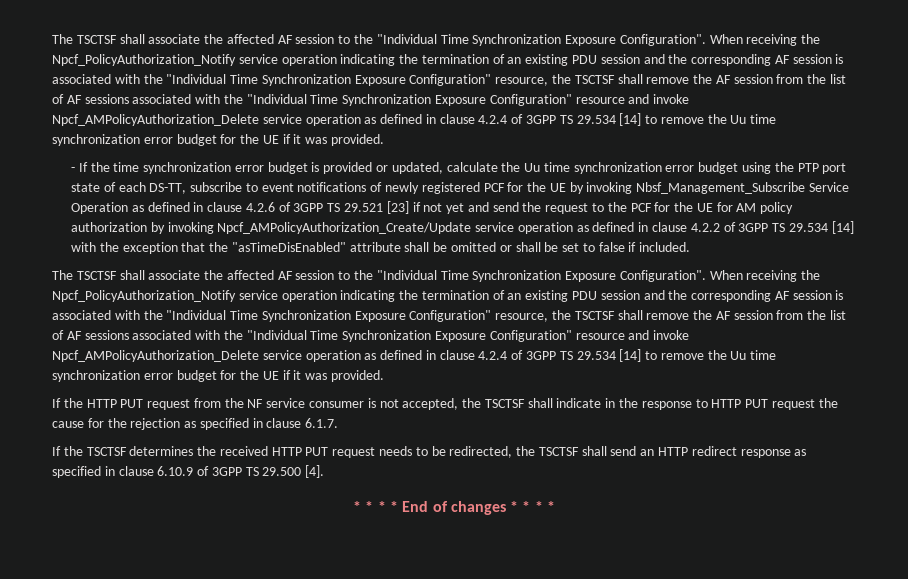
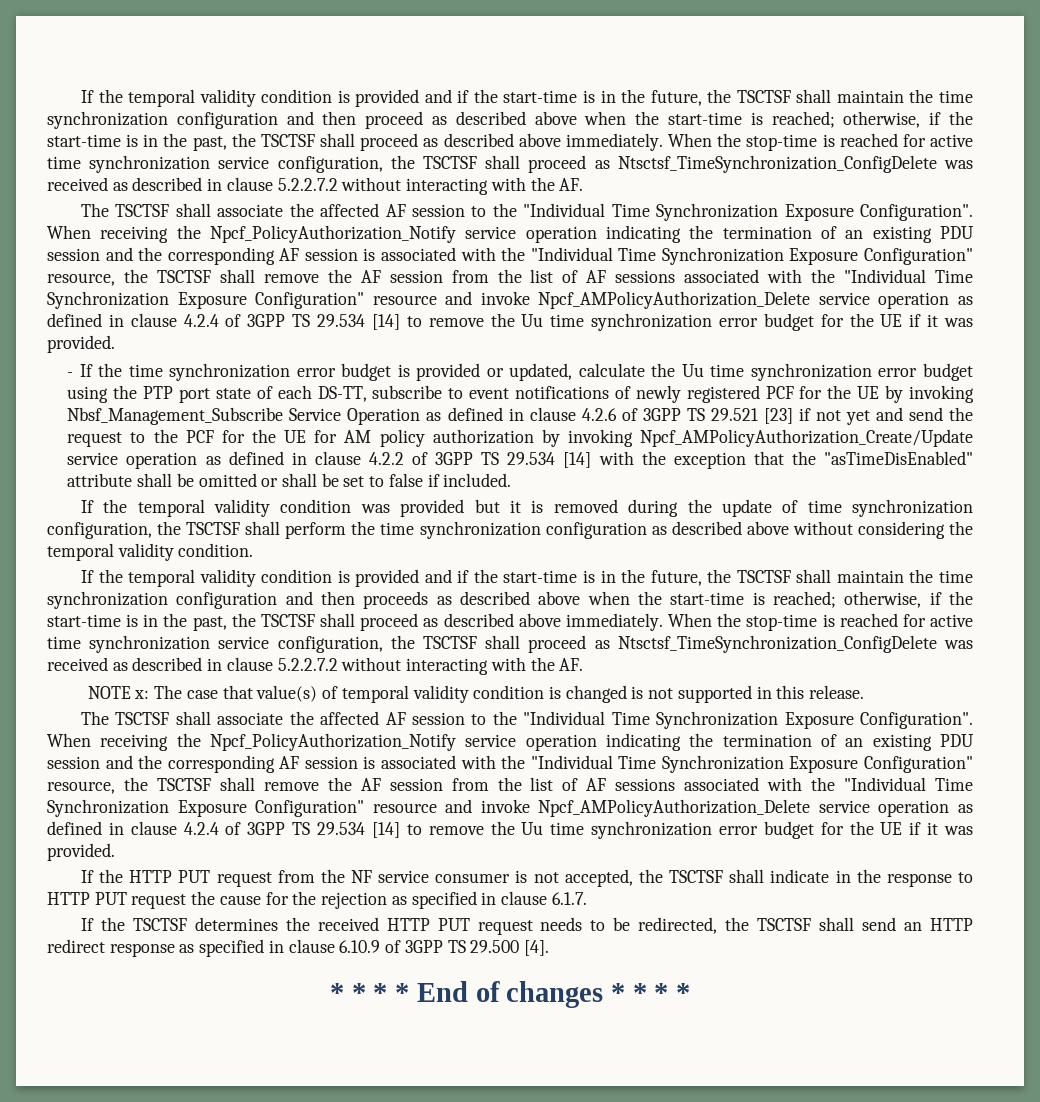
+ If the temporal validity condition is provided and if the start-time is in the future, the TSCTSF shall maintain the time synchronization configuration and then proceed as described above when the start-time is reached; otherwise, if the start-time is in the past, the TSCTSF shall proceed as described above immediately. When the stop-time is reached for active time synchronization service configuration, the TSCTSF shall proceed as Ntsctsf_TimeSynchronization_ConfigDelete was received as described in clause 5.2.2.7.2 without interacting with the AF.
+ If the temporal validity condition was provided but it is removed during the update of time synchronization configuration, the TSCTSF shall perform the time synchronization configuration as described above without considering the temporal validity condition.
+ If the temporal validity condition is provided and if the start-time is in the future, the TSCTSF shall maintain the time synchronization configuration and then proceeds as described above when the start-time is reached; otherwise, if the start-time is in the past, the TSCTSF shall proceed as described above immediately. When the stop-time is reached for active time synchronization service configuration, the TSCTSF shall proceed as Ntsctsf_TimeSynchronization_ConfigDelete was received as described in clause 5.2.2.7.2 without interacting with the AF.
+ NOTE x: The case that value(s) of temporal validity condition is changed is not supported in this release.

